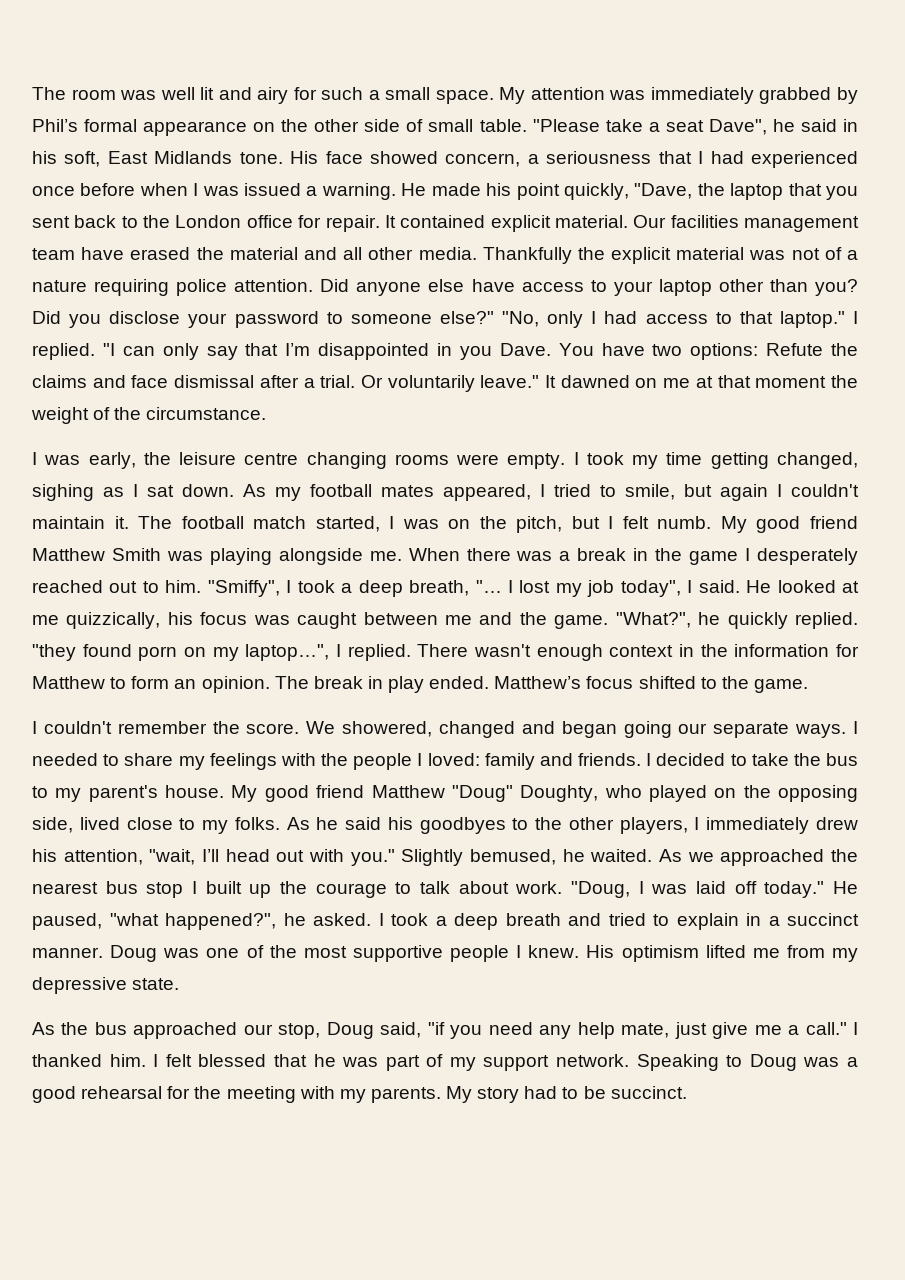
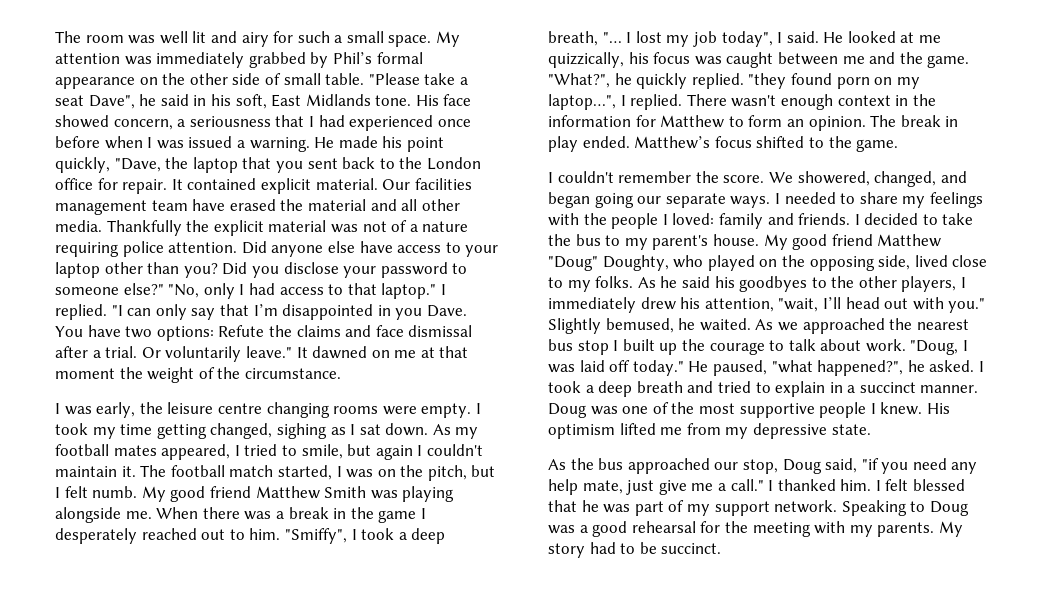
- We showered, changed and began going our separate ways.
+ We showered, changed, and began going our separate ways.

